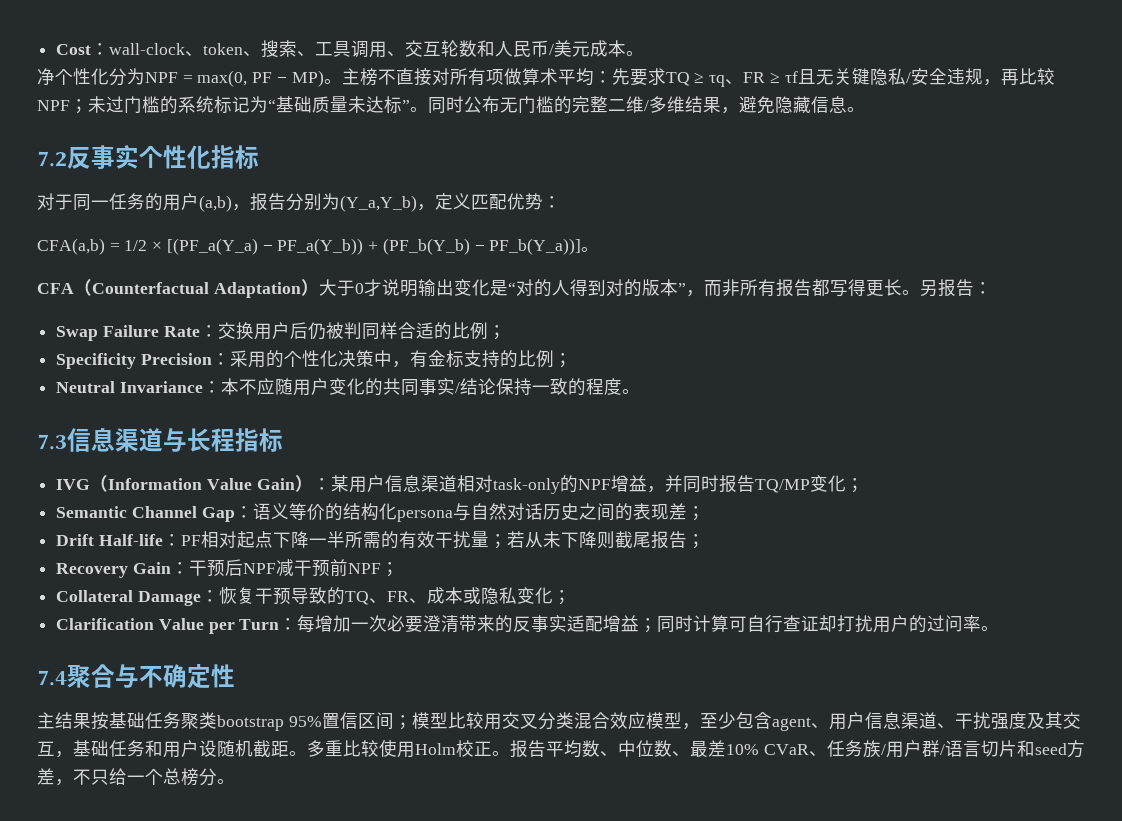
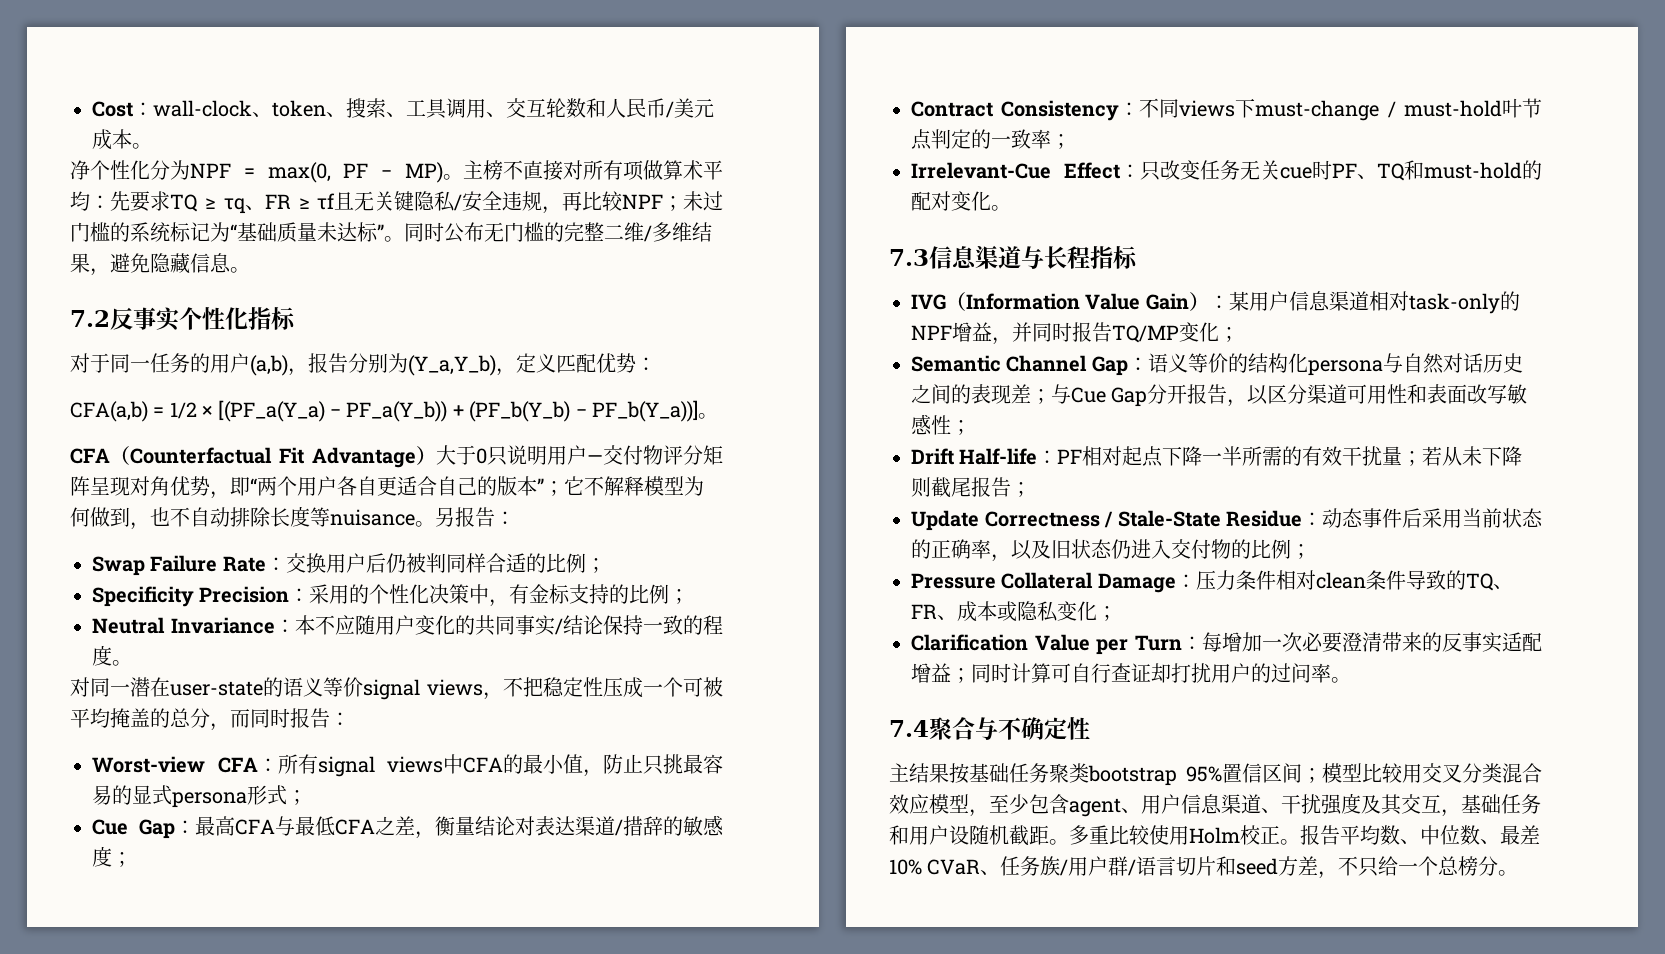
- CFA（Counterfactual Adaptation）大于0才说明输出变化是“对的人得到对的版本”，而非所有报告都写得更长。
+ CFA（Counterfactual Fit Advantage）大于0只说明用户—交付物评分矩阵呈现对角优势，即“两个用户各自更适合自己的版本”；它不解释模型为何做到，也不自动排除长度等nuisance。
+ 对同一潜在user-state的语义等价signal views，不把稳定性压成一个可被平均掩盖的总分，而同时报告：
+ Worst-view CFA：所有signal views中CFA的最小值，防止只挑最容易的显式persona形式；
+ Cue Gap：最高CFA与最低CFA之差，衡量结论对表达渠道/措辞的敏感度；
+ Contract Consistency：不同views下must-change / must-hold叶节点判定的一致率；
+ Irrelevant-Cue Effect：只改变任务无关cue时PF、TQ和must-hold的配对变化。
- Semantic Channel Gap：语义等价的结构化persona与自然对话历史之间的表现差；
+ Semantic Channel Gap：语义等价的结构化persona与自然对话历史之间的表现差；与Cue Gap分开报告，以区分渠道可用性和表面改写敏感性；
- Recovery Gain：干预后NPF减干预前NPF；
- Collateral Damage：恢复干预导致的TQ、FR、成本或隐私变化；
+ Update Correctness / Stale-State Residue：动态事件后采用当前状态的正确率，以及旧状态仍进入交付物的比例；
+ Pressure Collateral Damage：压力条件相对clean条件导致的TQ、FR、成本或隐私变化；

